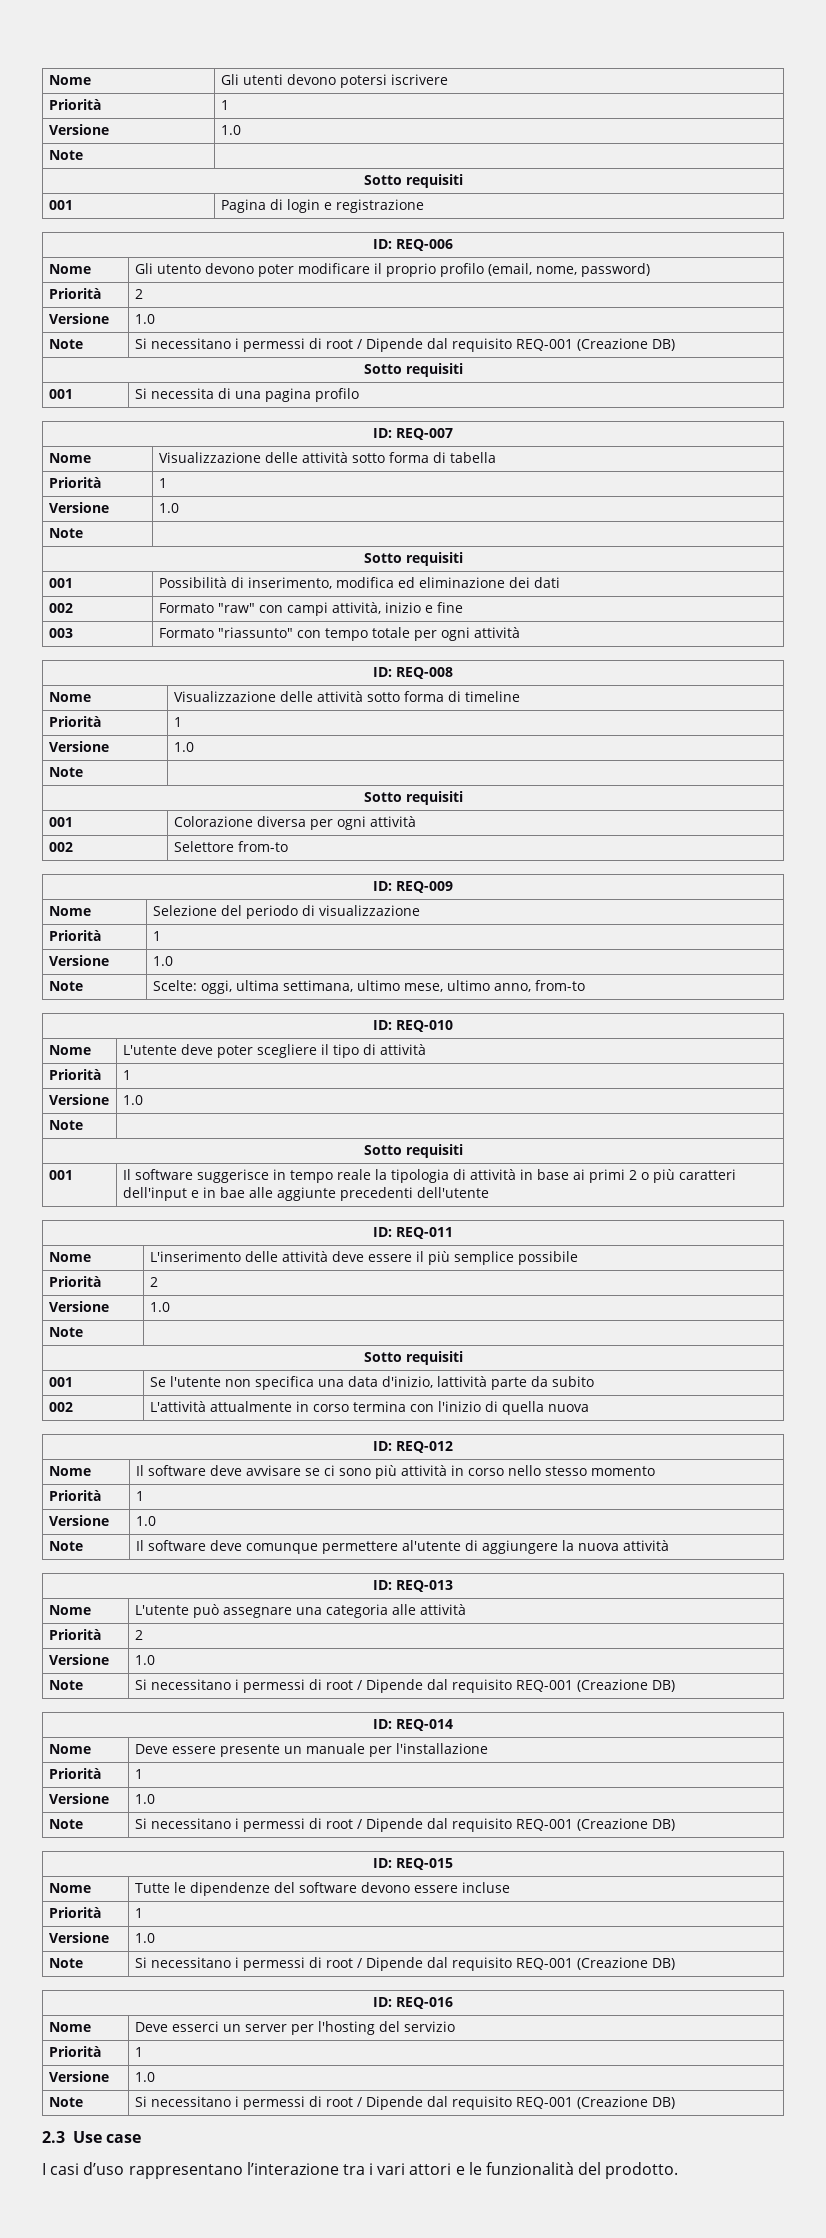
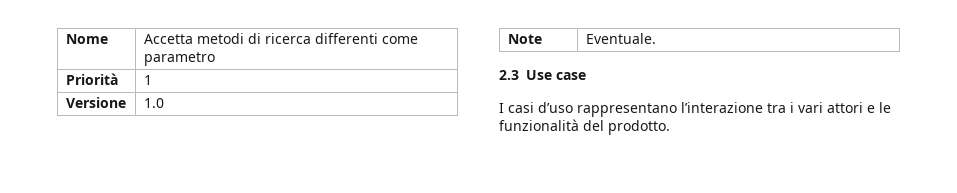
- Nome | Gli utenti devono potersi iscrivere
+ Nome | Accetta metodi di ricerca differenti come parametro
  Priorità | 1
  Versione | 1.0
- Note |
- Sotto requisiti
- 001 | Pagina di login e registrazione
- ID: REQ-006
- Nome | Gli utento devono poter modificare il proprio profilo (email, nome, password)
- Priorità | 2
- Versione | 1.0
- Note | Si necessitano i permessi di root / Dipende dal requisito REQ-001 (Creazione DB)
- Sotto requisiti
- 001 | Si necessita di una pagina profilo
- ID: REQ-007
- Nome | Visualizzazione delle attività sotto forma di tabella
- Priorità | 1
- Versione | 1.0
- Note |
- Sotto requisiti
- 001 | Possibilità di inserimento, modifica ed eliminazione dei dati
- 002 | Formato "raw" con campi attività, inizio e fine
- 003 | Formato "riassunto" con tempo totale per ogni attività
- ID: REQ-008
- Nome | Visualizzazione delle attività sotto forma di timeline
- Priorità | 1
- Versione | 1.0
- Note |
- Sotto requisiti
- 001 | Colorazione diversa per ogni attività
- 002 | Selettore from-to
- ID: REQ-009
- Nome | Selezione del periodo di visualizzazione
- Priorità | 1
- Versione | 1.0
- Note | Scelte: oggi, ultima settimana, ultimo mese, ultimo anno, from-to
- ID: REQ-010
- Nome | L'utente deve poter scegliere il tipo di attività
- Priorità | 1
- Versione | 1.0
- Note |
- Sotto requisiti
- 001 | Il software suggerisce in tempo reale la tipologia di attività in base ai primi 2 o più caratteri dell'input e in bae alle aggiunte precedenti dell'utente
- ID: REQ-011
- Nome | L'inserimento delle attività deve essere il più semplice possibile
- Priorità | 2
- Versione | 1.0
- Note |
- Sotto requisiti
- 001 | Se l'utente non specifica una data d'inizio, lattività parte da subito
- 002 | L'attività attualmente in corso termina con l'inizio di quella nuova
- ID: REQ-012
- Nome | Il software deve avvisare se ci sono più attività in corso nello stesso momento
- Priorità | 1
- Versione | 1.0
- Note | Il software deve comunque permettere al'utente di aggiungere la nuova attività
- ID: REQ-013
- Nome | L'utente può assegnare una categoria alle attività
- Priorità | 2
- Versione | 1.0
- Note | Si necessitano i permessi di root / Dipende dal requisito REQ-001 (Creazione DB)
- ID: REQ-014
- Nome | Deve essere presente un manuale per l'installazione
- Priorità | 1
- Versione | 1.0
- Note | Si necessitano i permessi di root / Dipende dal requisito REQ-001 (Creazione DB)
- ID: REQ-015
- Nome | Tutte le dipendenze del software devono essere incluse
- Priorità | 1
- Versione | 1.0
- Note | Si necessitano i permessi di root / Dipende dal requisito REQ-001 (Creazione DB)
- ID: REQ-016
- Nome | Deve esserci un server per l'hosting del servizio
- Priorità | 1
- Versione | 1.0
- Note | Si necessitano i permessi di root / Dipende dal requisito REQ-001 (Creazione DB)
+ Note | Eventuale.

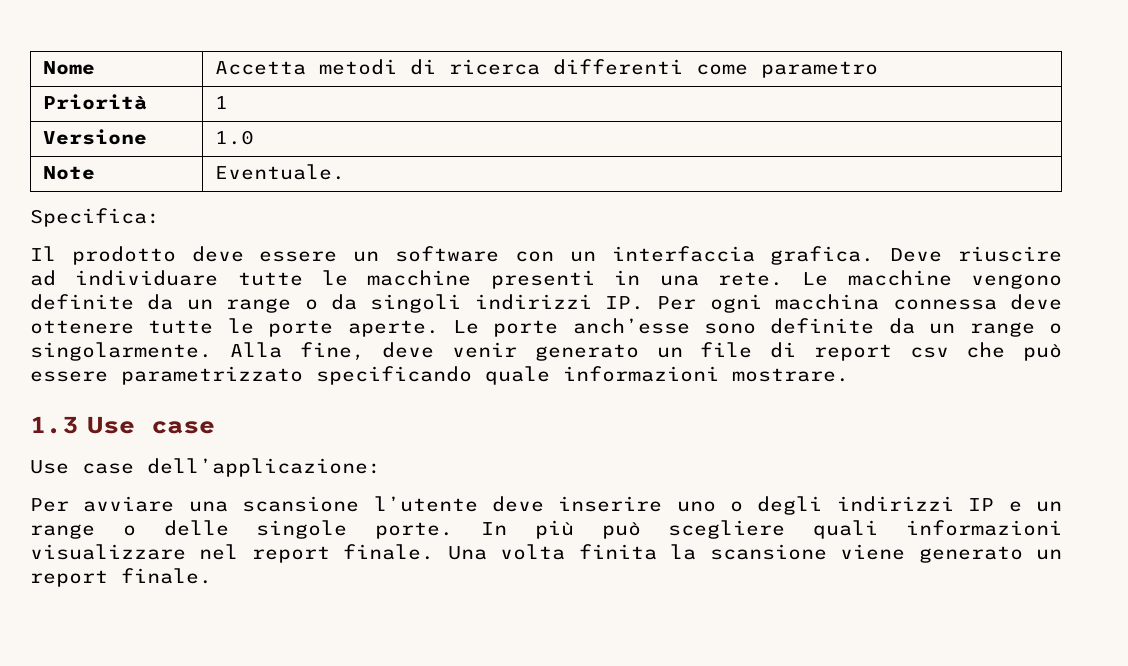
- 2.3 Use case
- I casi d’uso rappresentano l’interazione tra i vari attori e le funzionalità del prodotto.
+ Specifica:
+ Il prodotto deve essere un software con un interfaccia grafica. Deve riuscire ad individuare tutte le macchine presenti in una rete. Le macchine vengono definite da un range o da singoli indirizzi IP. Per ogni macchina connessa deve ottenere tutte le porte aperte. Le porte anch’esse sono definite da un range o singolarmente. Alla fine, deve venir generato un file di report csv che può essere parametrizzato specificando quale informazioni mostrare.
+ 1.3 Use case
+ Use case dell’applicazione:
+ Per avviare una scansione l’utente deve inserire uno o degli indirizzi IP e un range o delle singole porte. In più può scegliere quali informazioni visualizzare nel report finale. Una volta finita la scansione viene generato un report finale.

